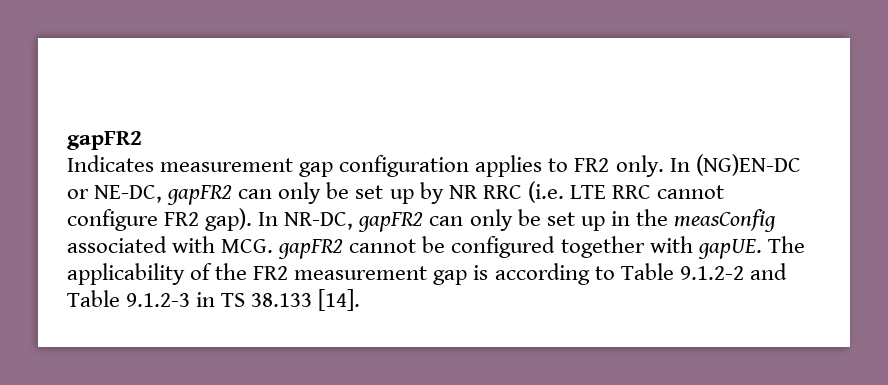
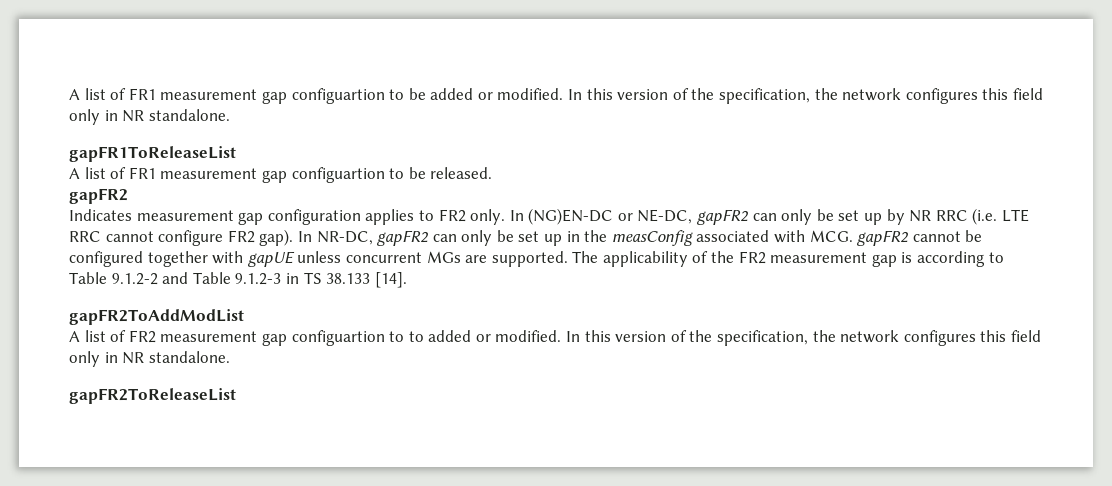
+ A list of FR1 measurement gap configuartion to be added or modified. In this version of the specification, the network configures this field only in NR standalone.
+ gapFR1ToReleaseList
+ A list of FR1 measurement gap configuartion to be released.
- In NR-DC, gapFR2 can only be set up in the measConfig associated with MCG. gapFR2 cannot be configured together with gapUE.
+ In NR-DC, gapFR2 can only be set up in the measConfig associated with MCG. gapFR2 cannot be configured together with gapUE unless concurrent MGs are supported.
+ gapFR2ToAddModList
+ A list of FR2 measurement gap configuartion to to added or modified. In this version of the specification, the network configures this field only in NR standalone.
+ gapFR2ToReleaseList

